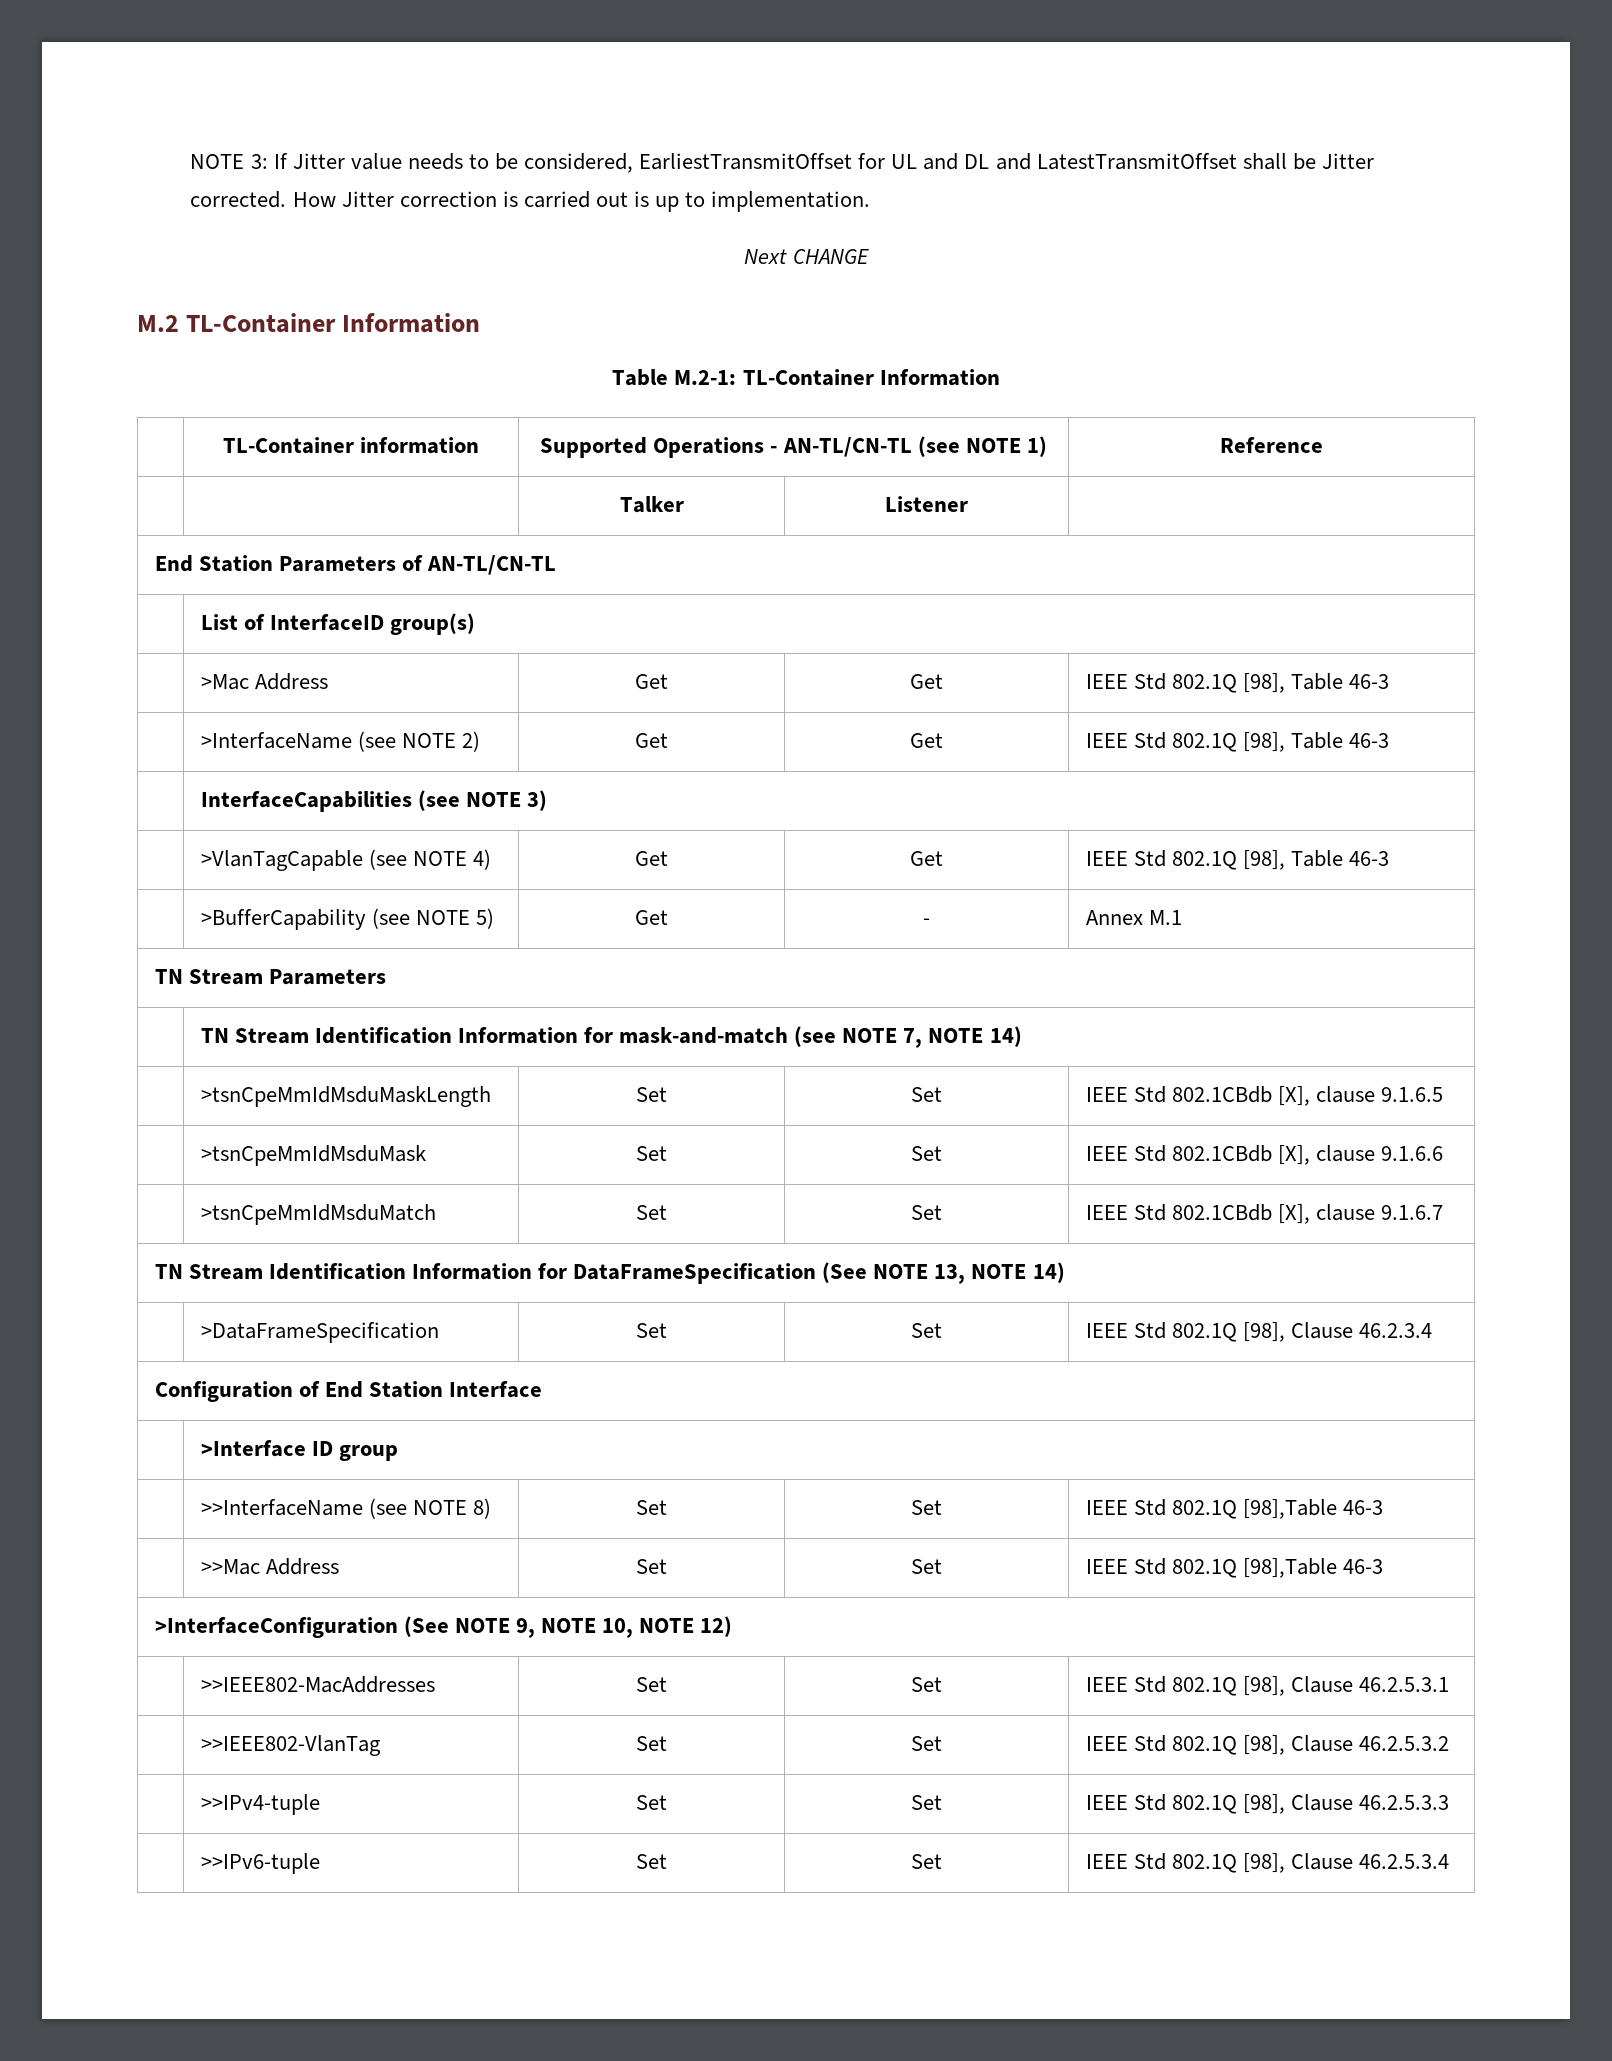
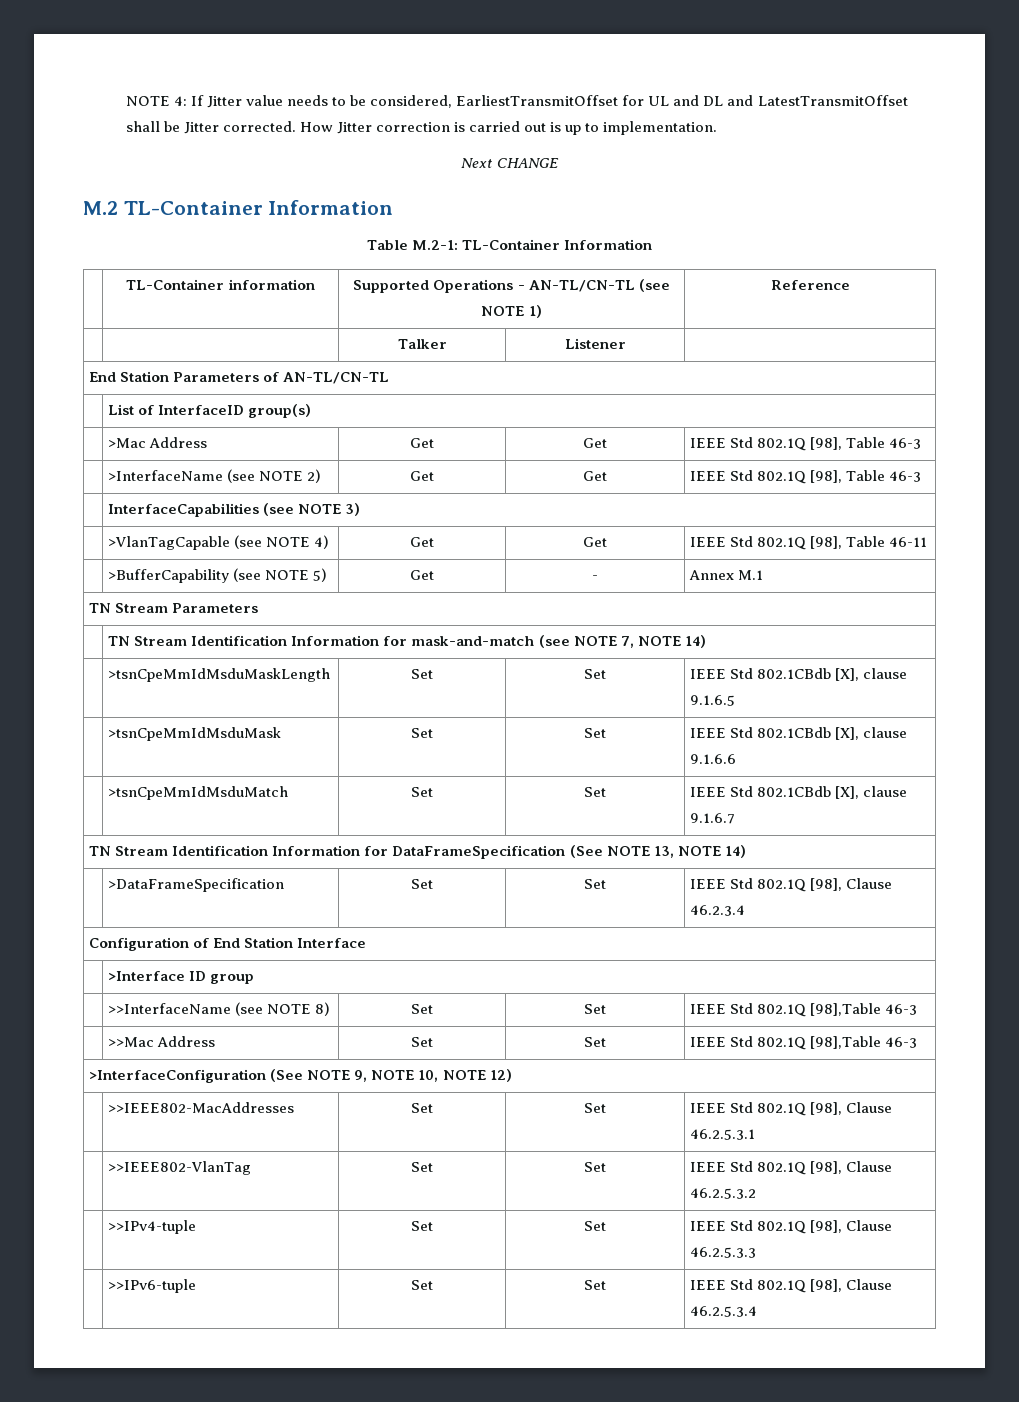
- NOTE 3: If Jitter value needs to be considered, EarliestTransmitOffset for UL and DL and LatestTransmitOffset shall be Jitter corrected.
+ NOTE 4: If Jitter value needs to be considered, EarliestTransmitOffset for UL and DL and LatestTransmitOffset shall be Jitter corrected.
- | >VlanTagCapable (see NOTE 4) | Get | Get | IEEE Std 802.1Q [98], Table 46-3
+ | >VlanTagCapable (see NOTE 4) | Get | Get | IEEE Std 802.1Q [98], Table 46-11

